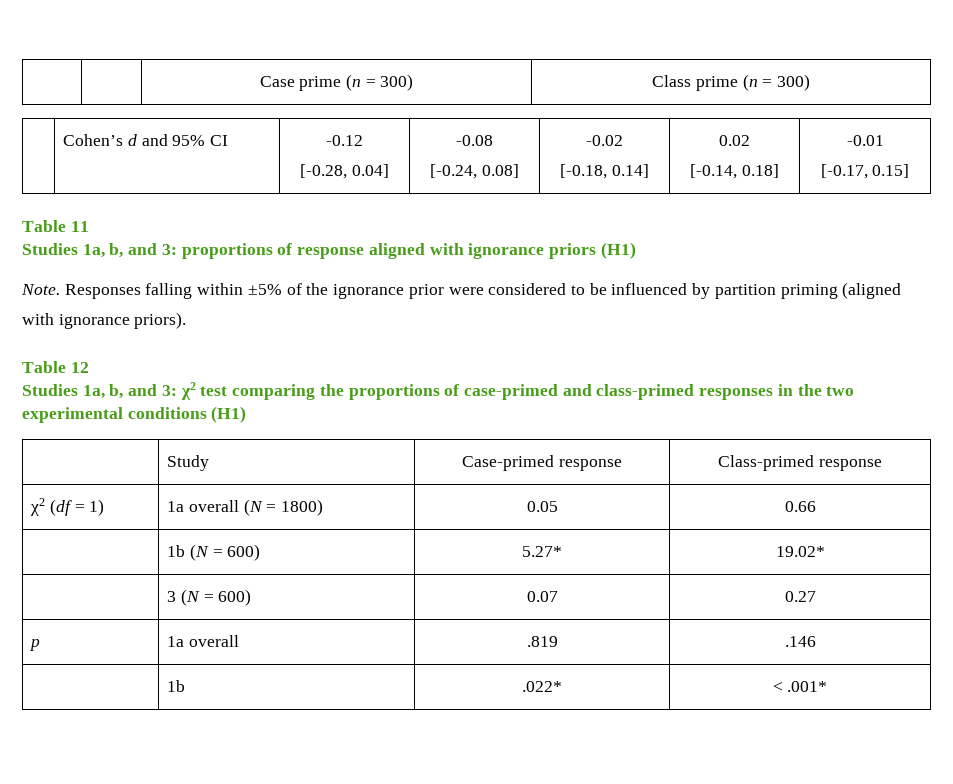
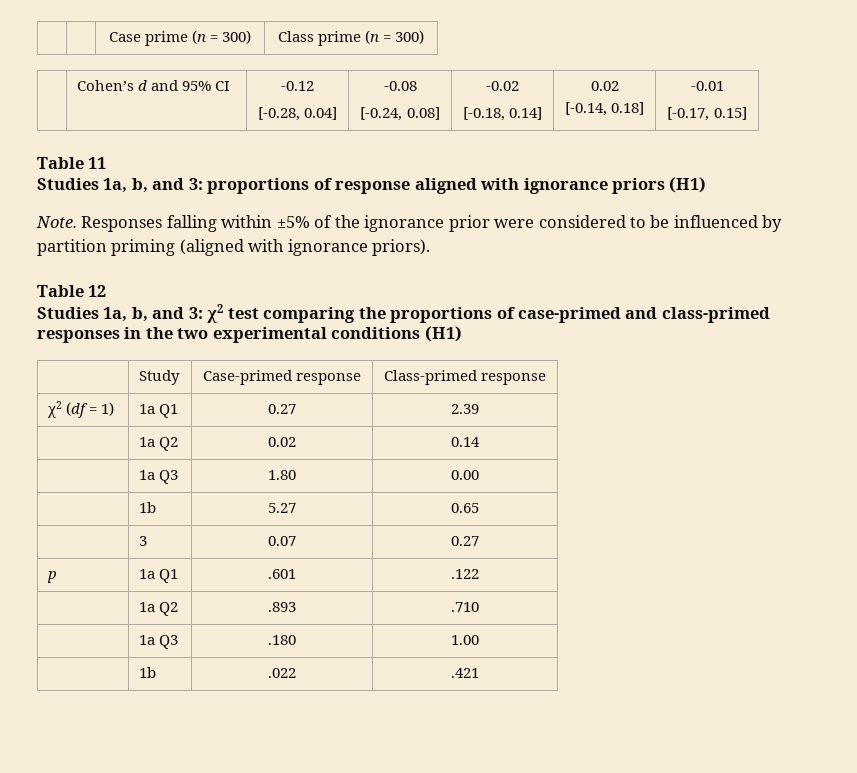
- χ2 (df = 1) | 1a overall (N = 1800) | 0.05 | 0.66
- | 1b (N = 600) | 5.27* | 19.02*
- | 3 (N = 600) | 0.07 | 0.27
- p | 1a overall | .819 | .146
- | 1b | .022* | < .001*
+ χ2 (df = 1) | 1a Q1 | 0.27 | 2.39
+ | 1a Q2 | 0.02 | 0.14
+ | 1a Q3 | 1.80 | 0.00
+ | 1b | 5.27 | 0.65
+ | 3 | 0.07 | 0.27
+ p | 1a Q1 | .601 | .122
+ | 1a Q2 | .893 | .710
+ | 1a Q3 | .180 | 1.00
+ | 1b | .022 | .421

